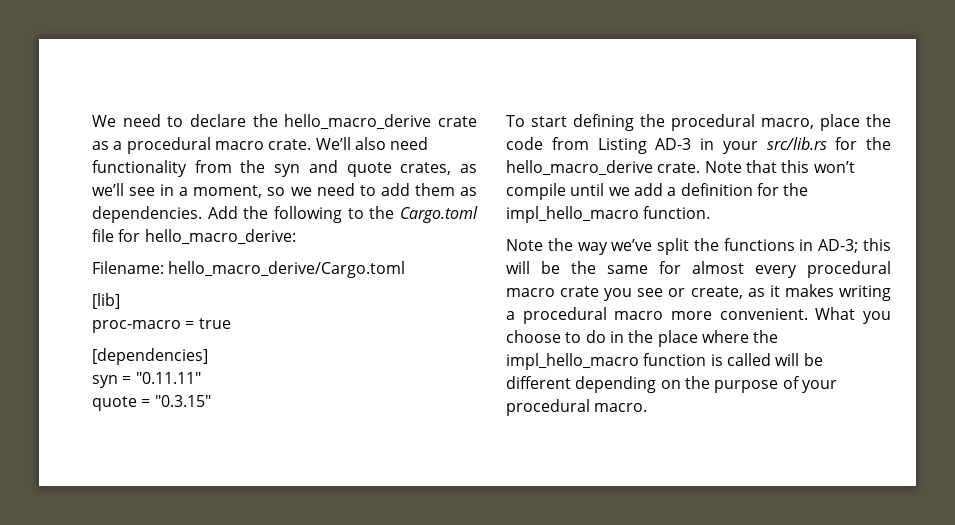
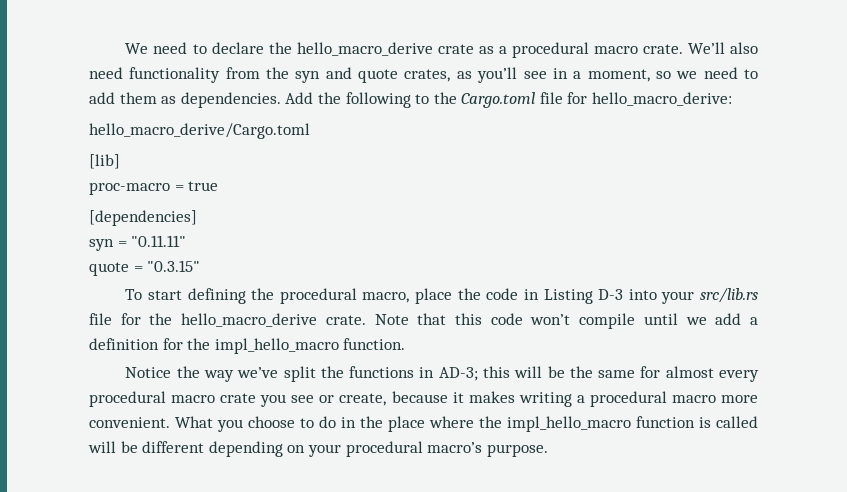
- We’ll also need functionality from the syn and quote crates, as we’ll see in a moment, so we need to add them as dependencies.
+ We’ll also need functionality from the syn and quote crates, as you’ll see in a moment, so we need to add them as dependencies.
- Filename: hello_macro_derive/Cargo.toml
+ hello_macro_derive/Cargo.toml
- To start defining the procedural macro, place the code from Listing AD-3 in your src/lib.rs for the hello_macro_derive crate.
+ To start defining the procedural macro, place the code in Listing D-3 into your src/lib.rs file for the hello_macro_derive crate.
- Note that this won’t compile until we add a definition for the impl_hello_macro function.
+ Note that this code won’t compile until we add a definition for the impl_hello_macro function.
- Note the way we’ve split the functions in AD-3; this will be the same for almost every procedural macro crate you see or create, as it makes writing a procedural macro more convenient.
+ Notice the way we’ve split the functions in AD-3; this will be the same for almost every procedural macro crate you see or create, because it makes writing a procedural macro more convenient.
- What you choose to do in the place where the impl_hello_macro function is called will be different depending on the purpose of your procedural macro.
+ What you choose to do in the place where the impl_hello_macro function is called will be different depending on your procedural macro’s purpose.

